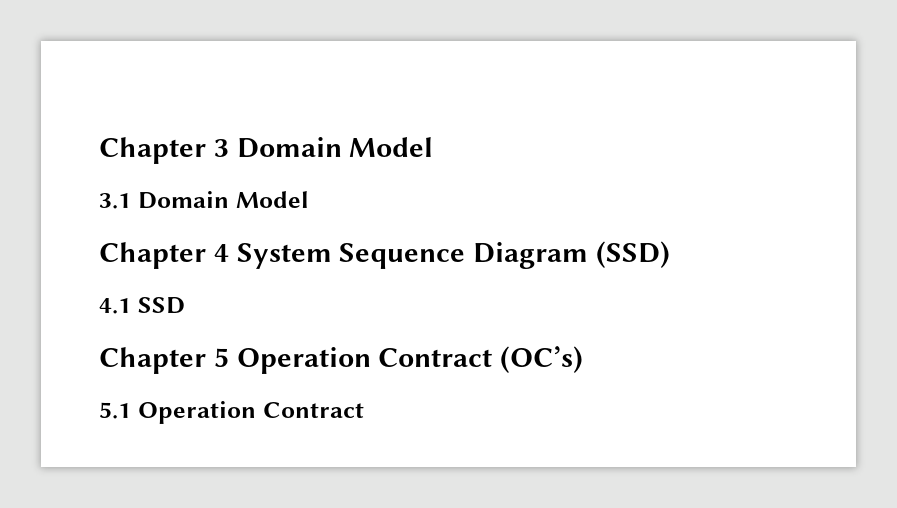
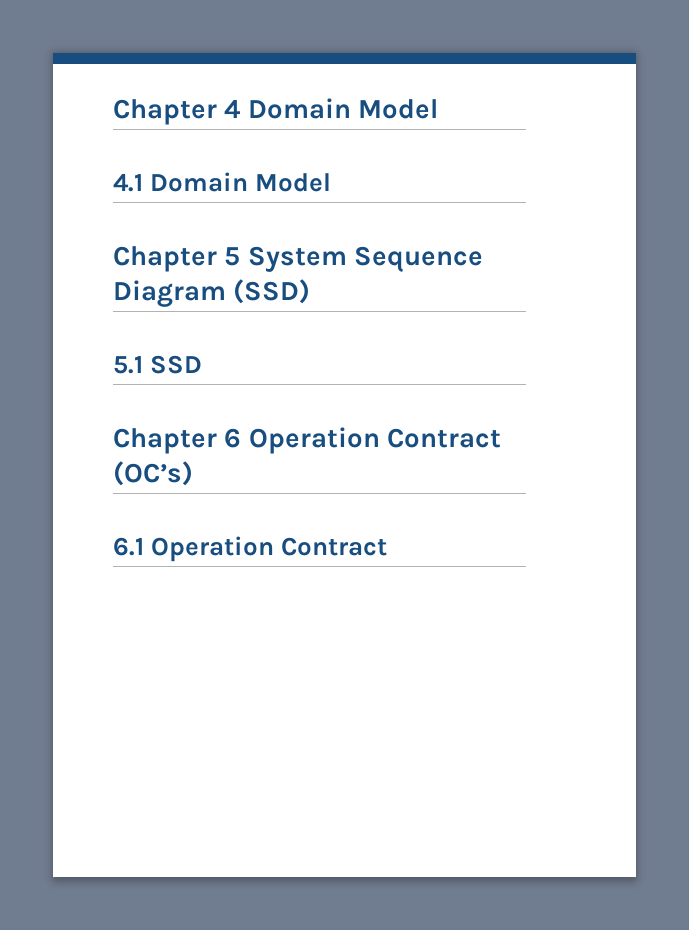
- Chapter 3 Domain Model
- 3.1 Domain Model
+ Chapter 4 Domain Model
+ 4.1 Domain Model
- Chapter 4 System Sequence Diagram (SSD)
+ Chapter 5 System Sequence Diagram (SSD)
- 4.1 SSD
+ 5.1 SSD
- Chapter 5 Operation Contract (OC’s)
+ Chapter 6 Operation Contract (OC’s)
- 5.1 Operation Contract
+ 6.1 Operation Contract

